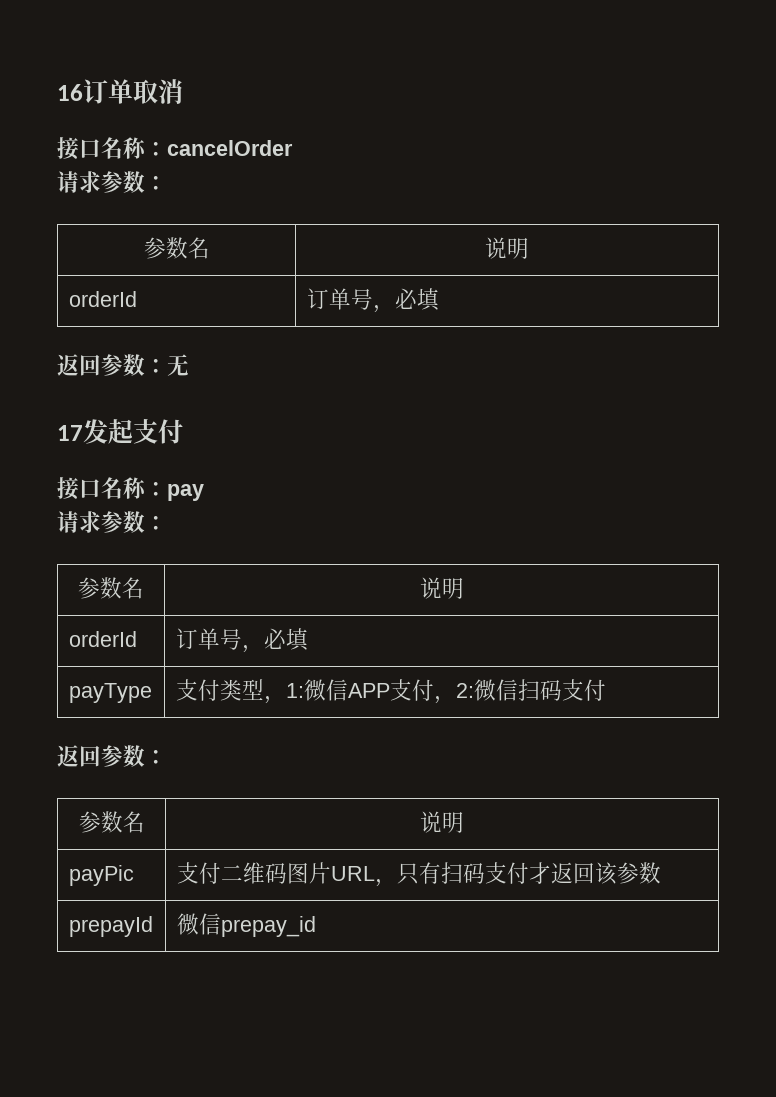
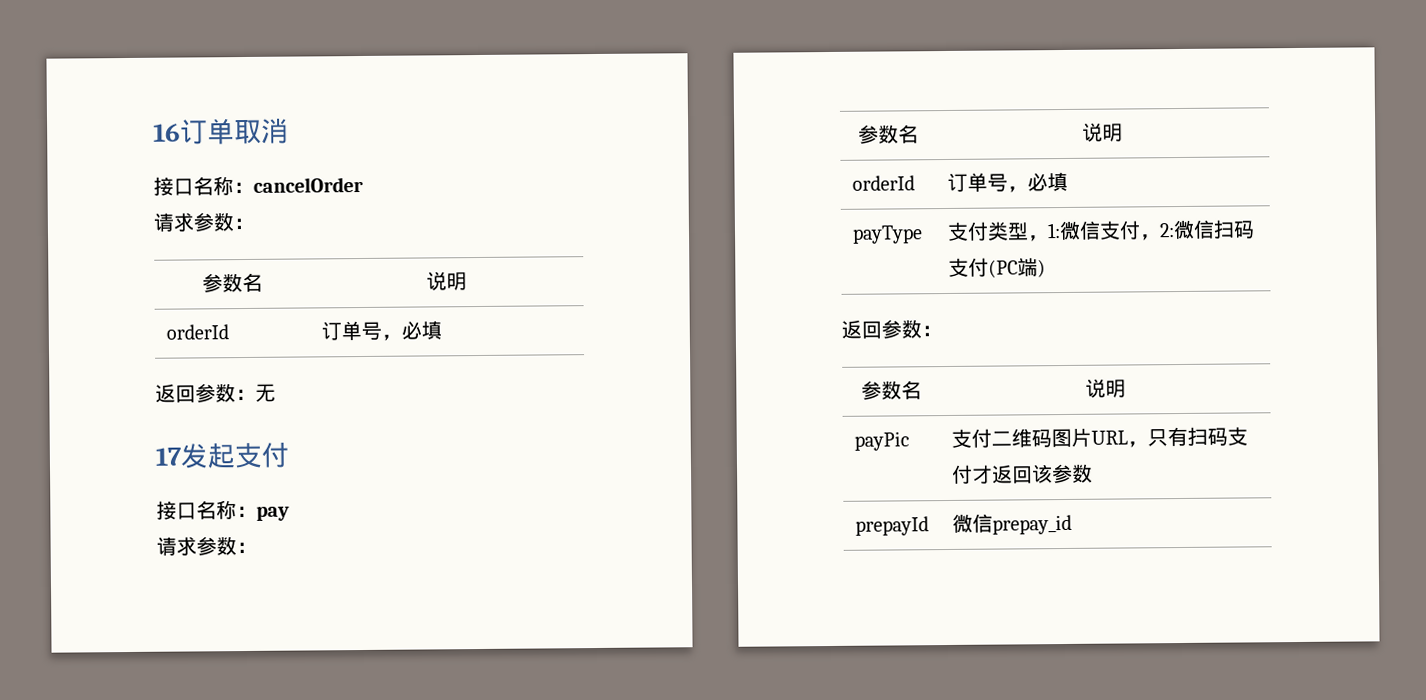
- payType | 支付类型，1:微信APP支付，2:微信扫码支付
+ payType | 支付类型，1:微信支付，2:微信扫码支付(PC端)

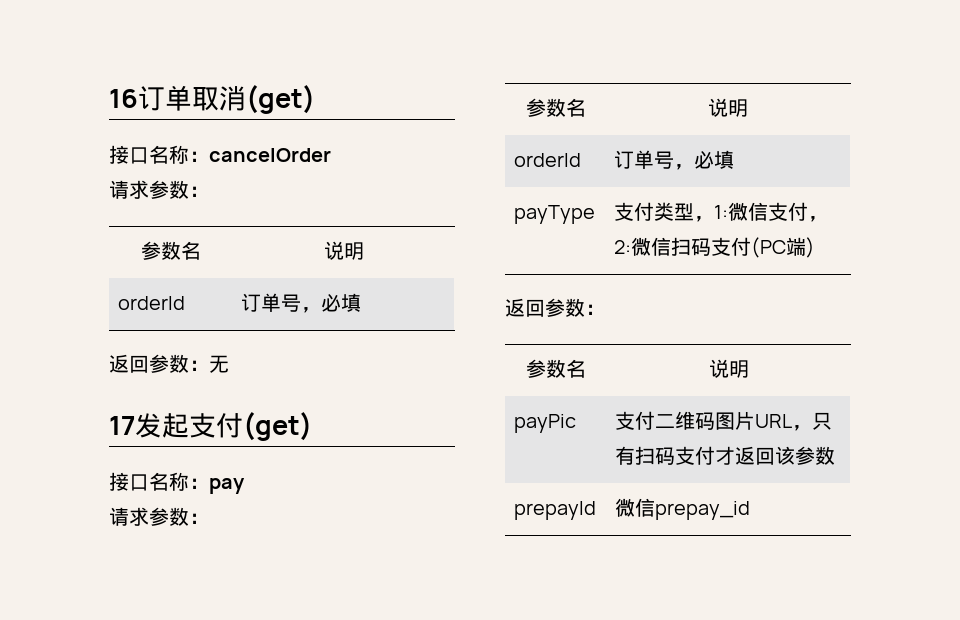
- 16订单取消
+ 16订单取消(get)
- 17发起支付
+ 17发起支付(get)

